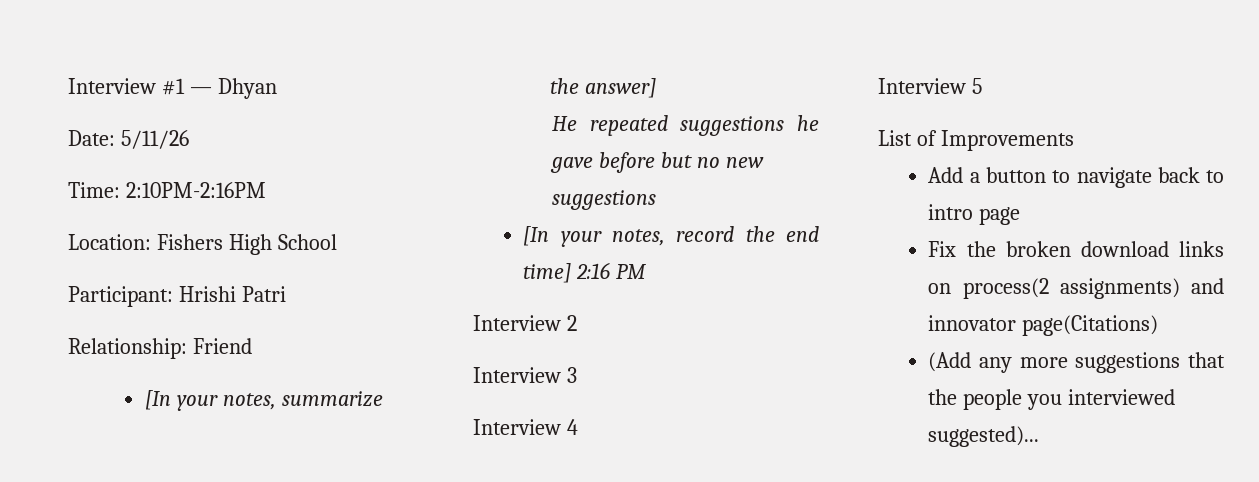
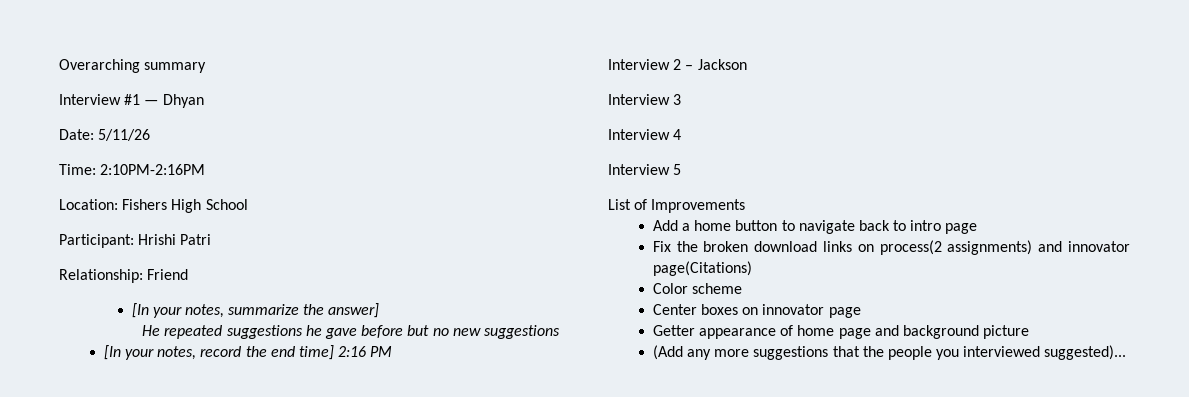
+ Overarching summary
- Interview 2
+ Interview 2 – Jackson
- Add a button to navigate back to intro page
+ Add a home button to navigate back to intro page
+ Color scheme
+ Center boxes on innovator page
+ Getter appearance of home page and background picture

